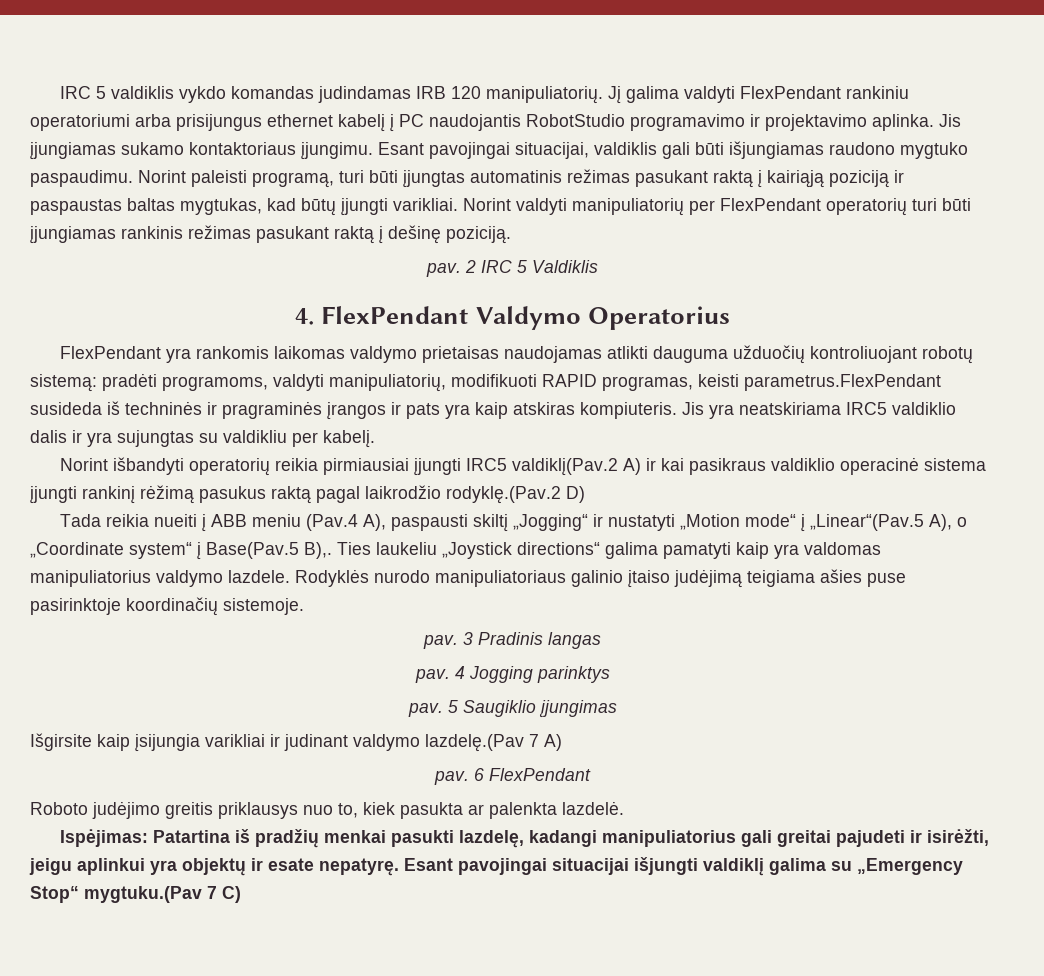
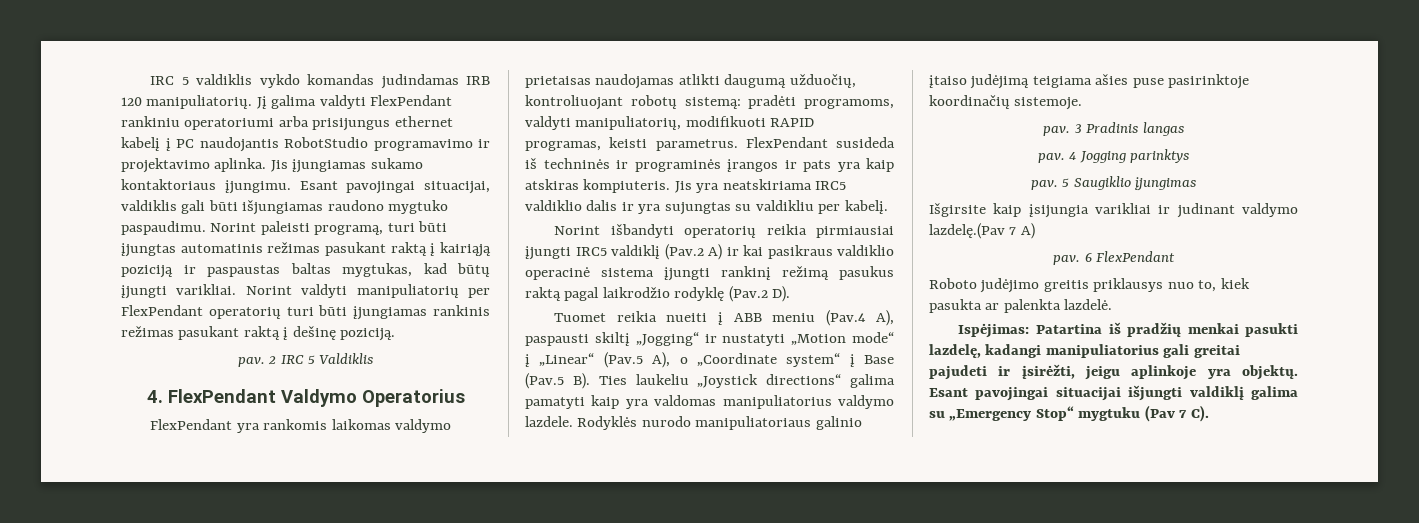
- FlexPendant yra rankomis laikomas valdymo prietaisas naudojamas atlikti dauguma užduočių kontroliuojant robotų sistemą: pradėti programoms, valdyti manipuliatorių, modifikuoti RAPID programas, keisti parametrus.FlexPendant susideda iš techninės ir pragraminės įrangos ir pats yra kaip atskiras kompiuteris.
+ FlexPendant yra rankomis laikomas valdymo prietaisas naudojamas atlikti daugumą užduočių, kontroliuojant robotų sistemą: pradėti programoms, valdyti manipuliatorių, modifikuoti RAPID programas, keisti parametrus. FlexPendant susideda iš techninės ir programinės įrangos ir pats yra kaip atskiras kompiuteris.
- Norint išbandyti operatorių reikia pirmiausiai įjungti IRC5 valdiklį(Pav.2 A) ir kai pasikraus valdiklio operacinė sistema įjungti rankinį rėžimą pasukus raktą pagal laikrodžio rodyklę.(Pav.2 D)
- Tada reikia nueiti į ABB meniu (Pav.4 A), paspausti skiltį „Jogging“ ir nustatyti „Motion mode“ į „Linear“(Pav.5 A), o „Coordinate system“ į Base(Pav.5 B),. Ties laukeliu „Joystick directions“ galima pamatyti kaip yra valdomas manipuliatorius valdymo lazdele.
+ Norint išbandyti operatorių reikia pirmiausiai įjungti IRC5 valdiklį (Pav.2 A) ir kai pasikraus valdiklio operacinė sistema įjungti rankinį režimą pasukus raktą pagal laikrodžio rodyklę (Pav.2 D).
+ Tuomet reikia nueiti į ABB meniu (Pav.4 A), paspausti skiltį „Jogging“ ir nustatyti „Motion mode“ į „Linear“ (Pav.5 A), o „Coordinate system“ į Base (Pav.5 B). Ties laukeliu „Joystick directions“ galima pamatyti kaip yra valdomas manipuliatorius valdymo lazdele.
- Ispėjimas: Patartina iš pradžių menkai pasukti lazdelę, kadangi manipuliatorius gali greitai pajudeti ir isirėžti, jeigu aplinkui yra objektų ir esate nepatyrę.
+ Ispėjimas: Patartina iš pradžių menkai pasukti lazdelę, kadangi manipuliatorius gali greitai pajudeti ir įsirėžti, jeigu aplinkoje yra objektų.
- Esant pavojingai situacijai išjungti valdiklį galima su „Emergency Stop“ mygtuku.(Pav 7 C)
+ Esant pavojingai situacijai išjungti valdiklį galima su „Emergency Stop“ mygtuku (Pav 7 C).

